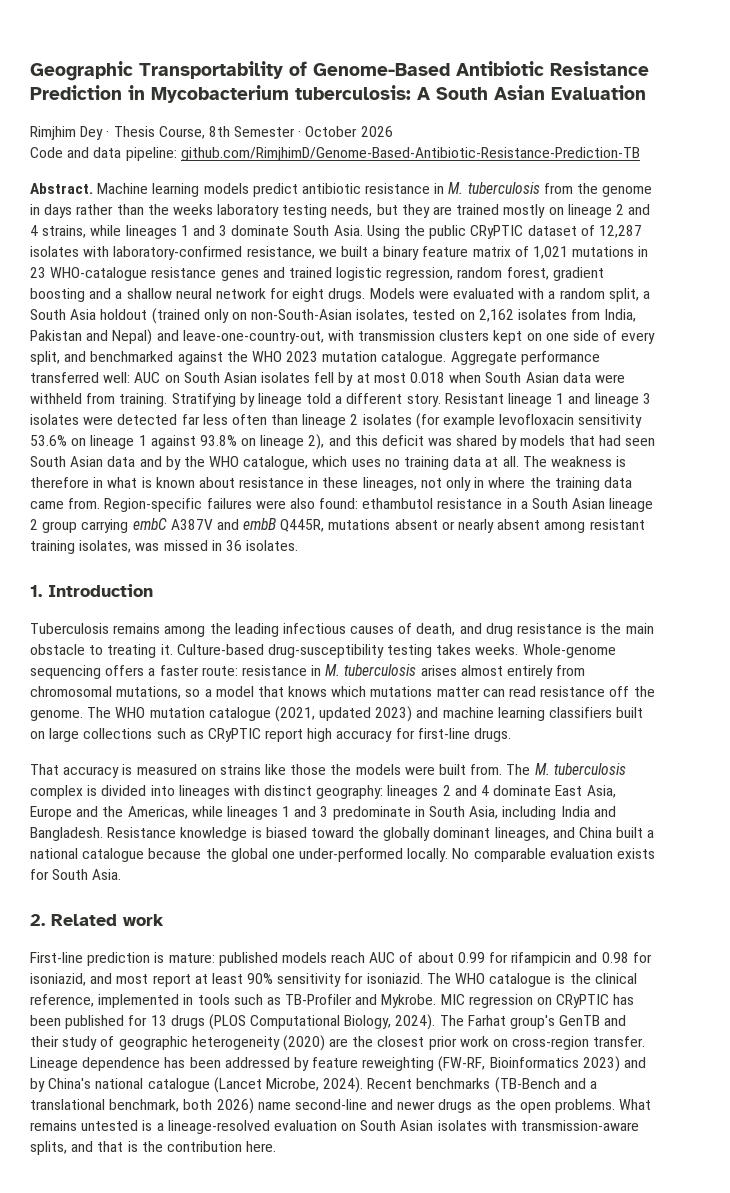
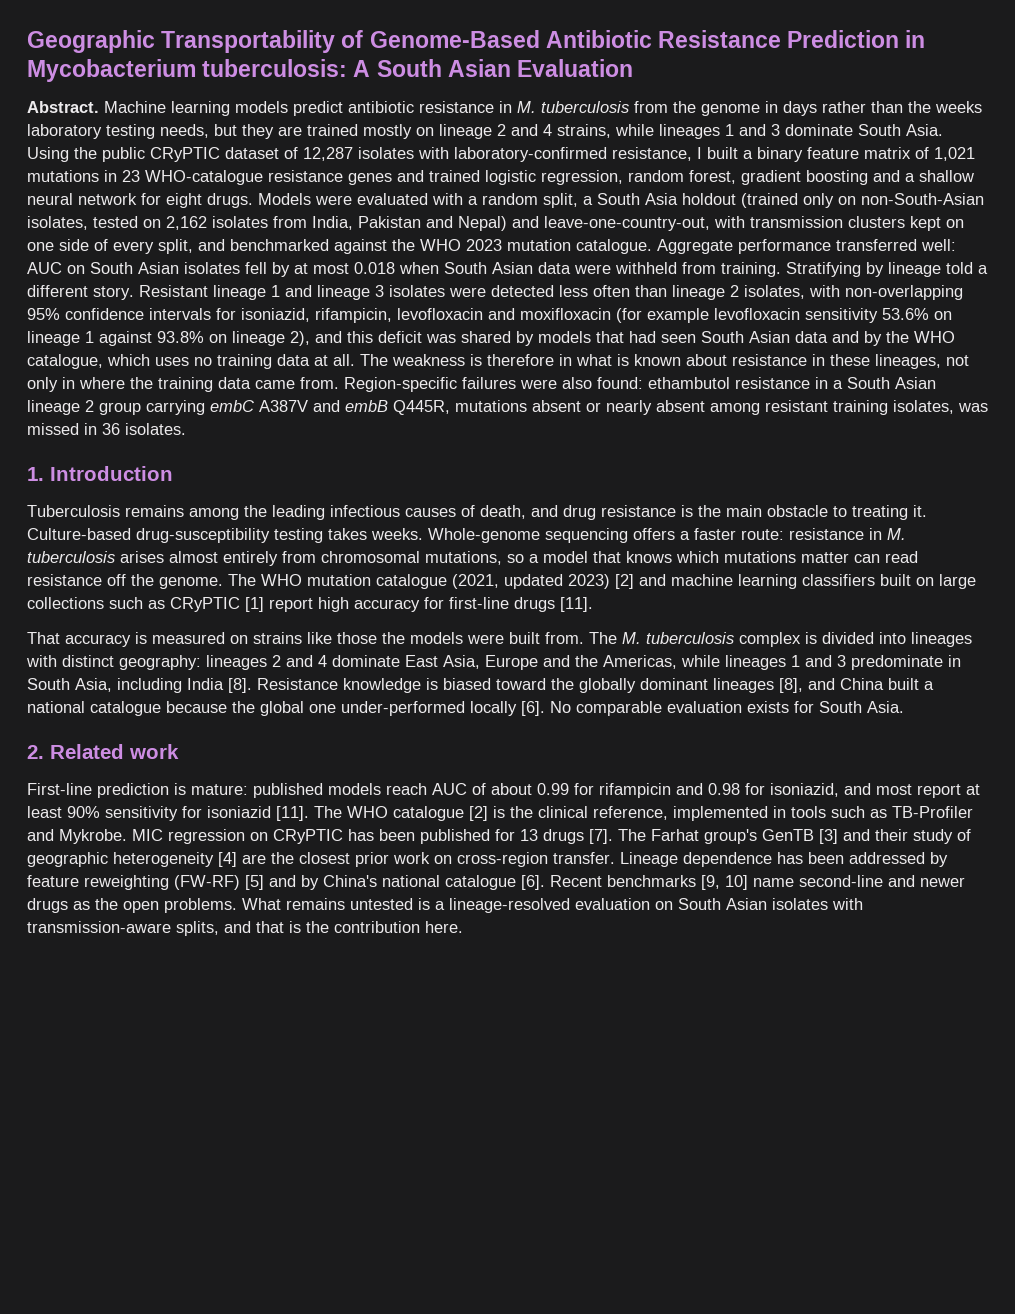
- Rimjhim Dey · Thesis Course, 8th Semester · October 2026
- Code and data pipeline: github.com/RimjhimD/Genome-Based-Antibiotic-Resistance-Prediction-TB
- Using the public CRyPTIC dataset of 12,287 isolates with laboratory-confirmed resistance, we built a binary feature matrix of 1,021 mutations in 23 WHO-catalogue resistance genes and trained logistic regression, random forest, gradient boosting and a shallow neural network for eight drugs.
+ Using the public CRyPTIC dataset of 12,287 isolates with laboratory-confirmed resistance, I built a binary feature matrix of 1,021 mutations in 23 WHO-catalogue resistance genes and trained logistic regression, random forest, gradient boosting and a shallow neural network for eight drugs.
- Resistant lineage 1 and lineage 3 isolates were detected far less often than lineage 2 isolates (for example levofloxacin sensitivity 53.6% on lineage 1 against 93.8% on lineage 2), and this deficit was shared by models that had seen South Asian data and by the WHO catalogue, which uses no training data at all.
+ Resistant lineage 1 and lineage 3 isolates were detected less often than lineage 2 isolates, with non-overlapping 95% confidence intervals for isoniazid, rifampicin, levofloxacin and moxifloxacin (for example levofloxacin sensitivity 53.6% on lineage 1 against 93.8% on lineage 2), and this deficit was shared by models that had seen South Asian data and by the WHO catalogue, which uses no training data at all.
- The WHO mutation catalogue (2021, updated 2023) and machine learning classifiers built on large collections such as CRyPTIC report high accuracy for first-line drugs.
+ The WHO mutation catalogue (2021, updated 2023) [2] and machine learning classifiers built on large collections such as CRyPTIC [1] report high accuracy for first-line drugs [11].
- The M. tuberculosis complex is divided into lineages with distinct geography: lineages 2 and 4 dominate East Asia, Europe and the Americas, while lineages 1 and 3 predominate in South Asia, including India and Bangladesh.
+ The M. tuberculosis complex is divided into lineages with distinct geography: lineages 2 and 4 dominate East Asia, Europe and the Americas, while lineages 1 and 3 predominate in South Asia, including India [8].
- Resistance knowledge is biased toward the globally dominant lineages, and China built a national catalogue because the global one under-performed locally.
+ Resistance knowledge is biased toward the globally dominant lineages [8], and China built a national catalogue because the global one under-performed locally [6].
- First-line prediction is mature: published models reach AUC of about 0.99 for rifampicin and 0.98 for isoniazid, and most report at least 90% sensitivity for isoniazid.
+ First-line prediction is mature: published models reach AUC of about 0.99 for rifampicin and 0.98 for isoniazid, and most report at least 90% sensitivity for isoniazid [11].
- The WHO catalogue is the clinical reference, implemented in tools such as TB-Profiler and Mykrobe.
+ The WHO catalogue [2] is the clinical reference, implemented in tools such as TB-Profiler and Mykrobe.
- MIC regression on CRyPTIC has been published for 13 drugs (PLOS Computational Biology, 2024).
+ MIC regression on CRyPTIC has been published for 13 drugs [7].
- The Farhat group's GenTB and their study of geographic heterogeneity (2020) are the closest prior work on cross-region transfer.
+ The Farhat group's GenTB [3] and their study of geographic heterogeneity [4] are the closest prior work on cross-region transfer.
- Lineage dependence has been addressed by feature reweighting (FW-RF, Bioinformatics 2023) and by China's national catalogue (Lancet Microbe, 2024). Recent benchmarks (TB-Bench and a translational benchmark, both 2026) name second-line and newer drugs as the open problems.
+ Lineage dependence has been addressed by feature reweighting (FW-RF) [5] and by China's national catalogue [6]. Recent benchmarks [9, 10] name second-line and newer drugs as the open problems.

